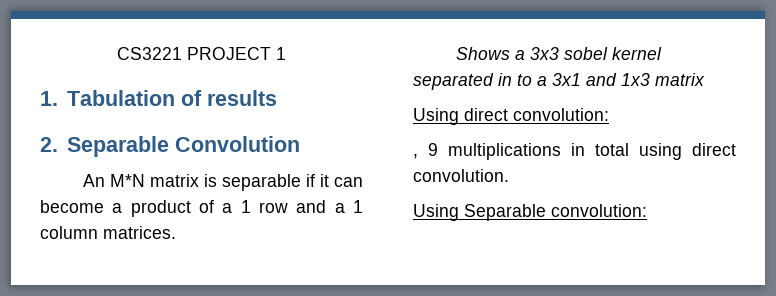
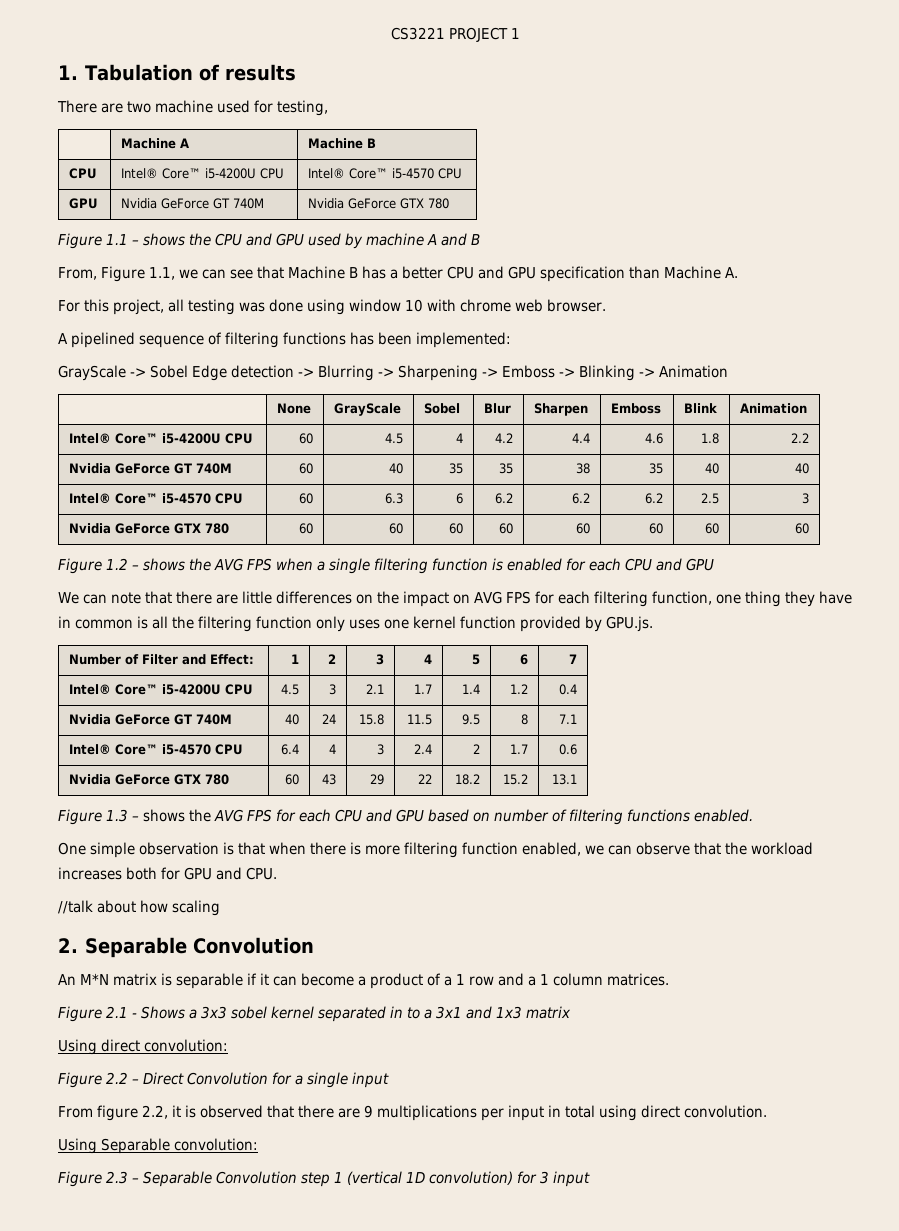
+ There are two machine used for testing,
+ | Machine A | Machine B
+ CPU | Intel® Core™ i5-4200U CPU | Intel® Core™ i5-4570 CPU
+ GPU | Nvidia GeForce GT 740M | Nvidia GeForce GTX 780
+ Figure 1.1 – shows the CPU and GPU used by machine A and B
+ From, Figure 1.1, we can see that Machine B has a better CPU and GPU specification than Machine A.
+ For this project, all testing was done using window 10 with chrome web browser.
+ A pipelined sequence of filtering functions has been implemented:
+ GrayScale -> Sobel Edge detection -> Blurring -> Sharpening -> Emboss -> Blinking -> Animation
+ | None | GrayScale | Sobel | Blur | Sharpen | Emboss | Blink | Animation
+ Intel® Core™ i5-4200U CPU | 60 | 4.5 | 4 | 4.2 | 4.4 | 4.6 | 1.8 | 2.2
+ Nvidia GeForce GT 740M | 60 | 40 | 35 | 35 | 38 | 35 | 40 | 40
+ Intel® Core™ i5-4570 CPU | 60 | 6.3 | 6 | 6.2 | 6.2 | 6.2 | 2.5 | 3
+ Nvidia GeForce GTX 780 | 60 | 60 | 60 | 60 | 60 | 60 | 60 | 60
+ Figure 1.2 – shows the AVG FPS when a single filtering function is enabled for each CPU and GPU
+ We can note that there are little differences on the impact on AVG FPS for each filtering function, one thing they have in common is all the filtering function only uses one kernel function provided by GPU.js.
+ Number of Filter and Effect: | 1 | 2 | 3 | 4 | 5 | 6 | 7
+ Intel® Core™ i5-4200U CPU | 4.5 | 3 | 2.1 | 1.7 | 1.4 | 1.2 | 0.4
+ Nvidia GeForce GT 740M | 40 | 24 | 15.8 | 11.5 | 9.5 | 8 | 7.1
+ Intel® Core™ i5-4570 CPU | 6.4 | 4 | 3 | 2.4 | 2 | 1.7 | 0.6
+ Nvidia GeForce GTX 780 | 60 | 43 | 29 | 22 | 18.2 | 15.2 | 13.1
+ Figure 1.3 – shows the AVG FPS for each CPU and GPU based on number of filtering functions enabled.
+ One simple observation is that when there is more filtering function enabled, we can observe that the workload increases both for GPU and CPU.
+ //talk about how scaling
- Shows a 3x3 sobel kernel separated in to a 3x1 and 1x3 matrix
+ Figure 2.1 - Shows a 3x3 sobel kernel separated in to a 3x1 and 1x3 matrix
- , 9 multiplications in total using direct convolution.
+ Figure 2.2 – Direct Convolution for a single input
+ From figure 2.2, it is observed that there are 9 multiplications per input in total using direct convolution.
+ Figure 2.3 – Separable Convolution step 1 (vertical 1D convolution) for 3 input

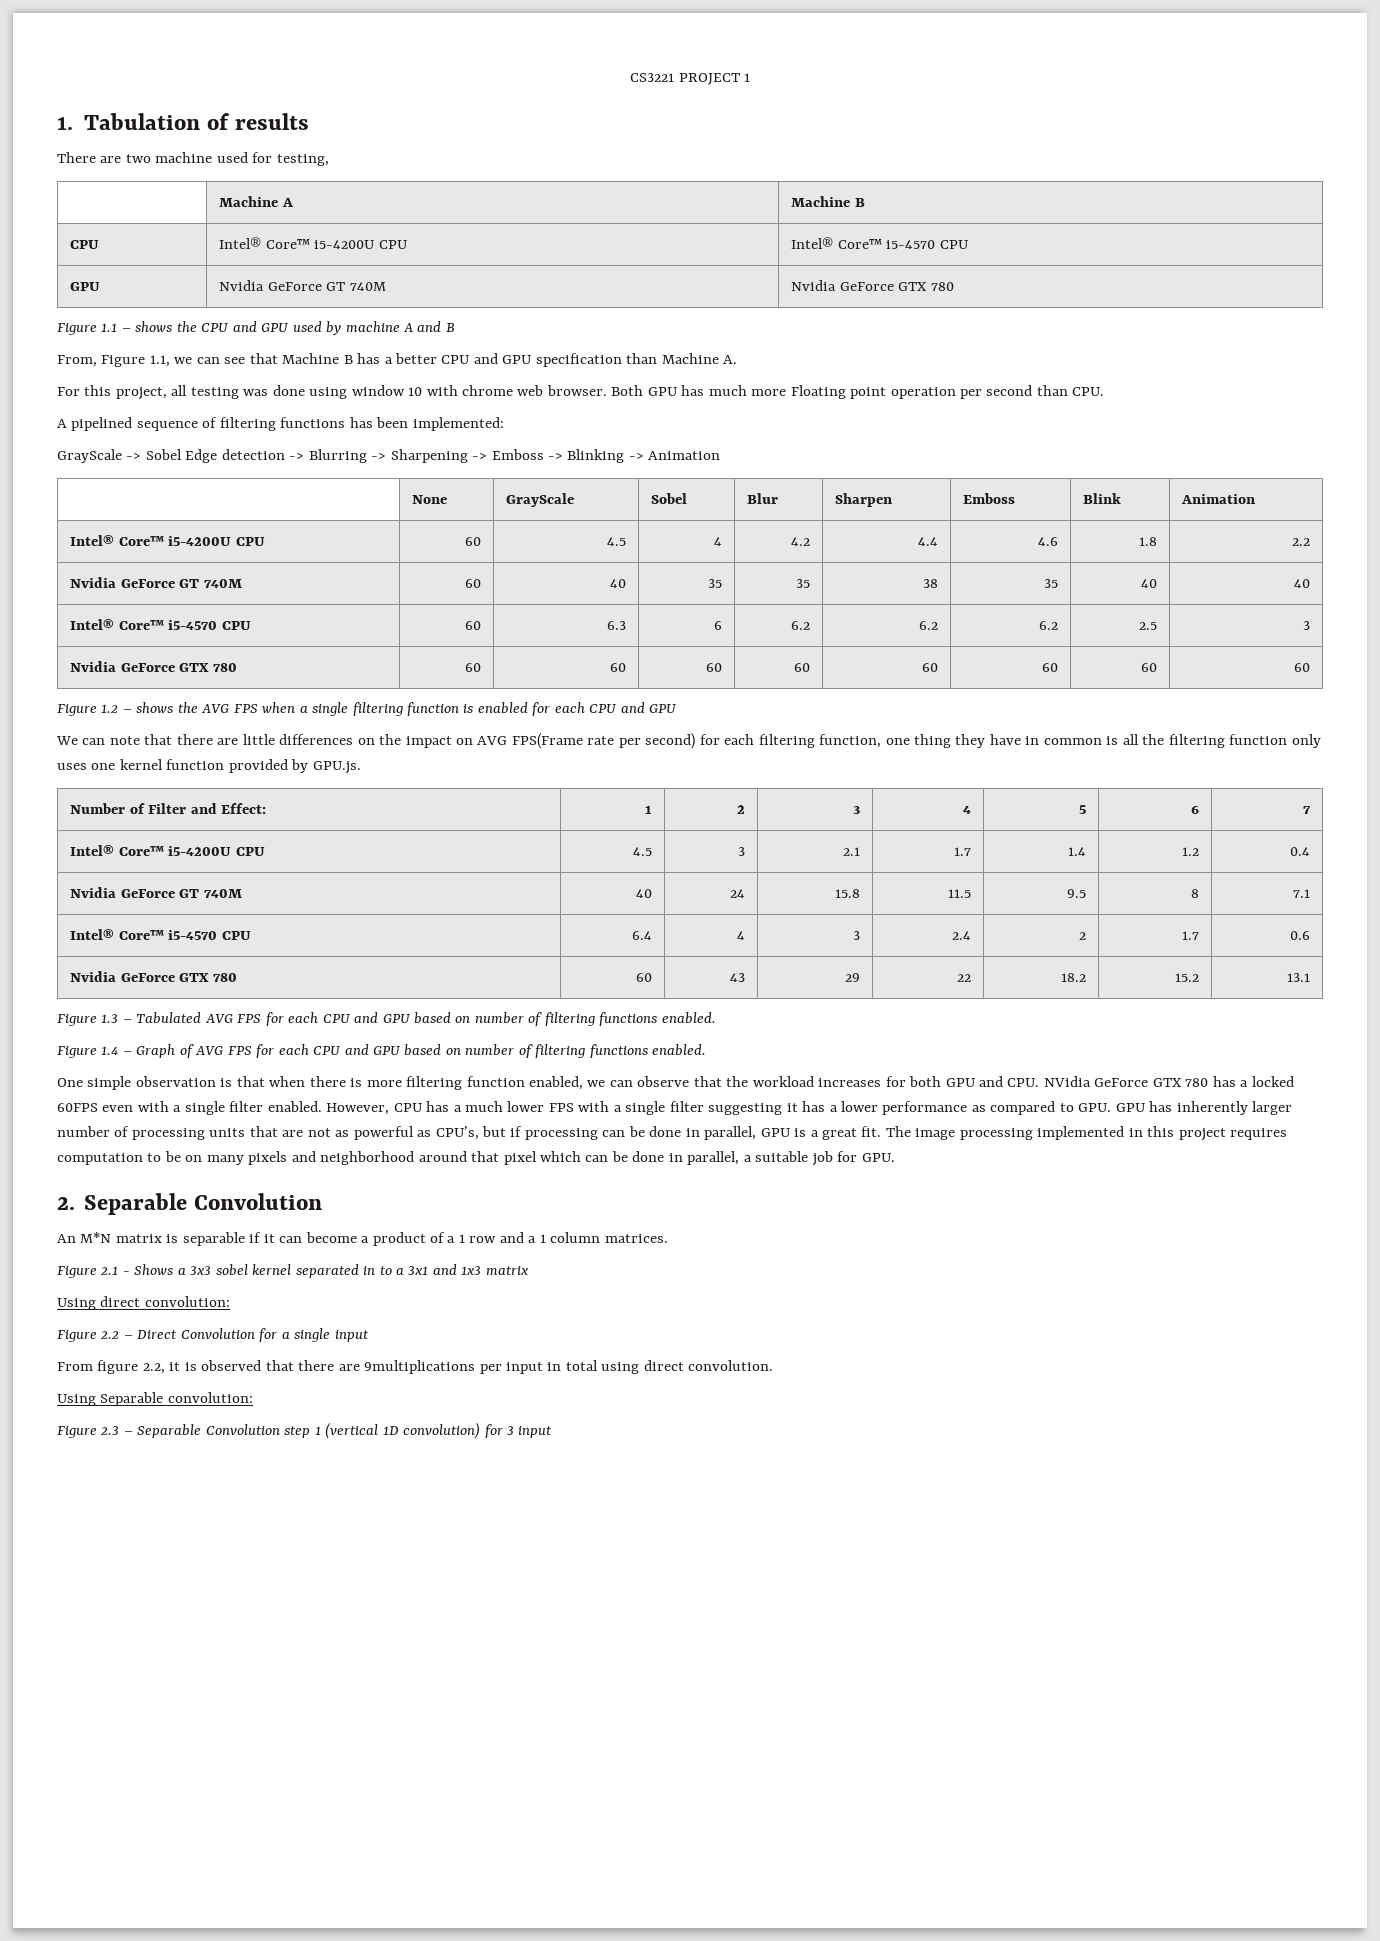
+ Both GPU has much more Floating point operation per second than CPU.
- We can note that there are little differences on the impact on AVG FPS for each filtering function, one thing they have in common is all the filtering function only uses one kernel function provided by GPU.js.
+ We can note that there are little differences on the impact on AVG FPS(Frame rate per second) for each filtering function, one thing they have in common is all the filtering function only uses one kernel function provided by GPU.js.
- Figure 1.3 – shows the AVG FPS for each CPU and GPU based on number of filtering functions enabled.
+ Figure 1.3 – Tabulated AVG FPS for each CPU and GPU based on number of filtering functions enabled.
+ Figure 1.4 – Graph of AVG FPS for each CPU and GPU based on number of filtering functions enabled.
- One simple observation is that when there is more filtering function enabled, we can observe that the workload increases both for GPU and CPU.
- //talk about how scaling
+ One simple observation is that when there is more filtering function enabled, we can observe that the workload increases for both GPU and CPU. NVidia GeForce GTX 780 has a locked 60FPS even with a single filter enabled. However, CPU has a much lower FPS with a single filter suggesting it has a lower performance as compared to GPU. GPU has inherently larger number of processing units that are not as powerful as CPU’s, but if processing can be done in parallel, GPU is a great fit. The image processing implemented in this project requires computation to be on many pixels and neighborhood around that pixel which can be done in parallel, a suitable job for GPU.
- From figure 2.2, it is observed that there are 9 multiplications per input in total using direct convolution.
+ From figure 2.2, it is observed that there are 9multiplications per input in total using direct convolution.

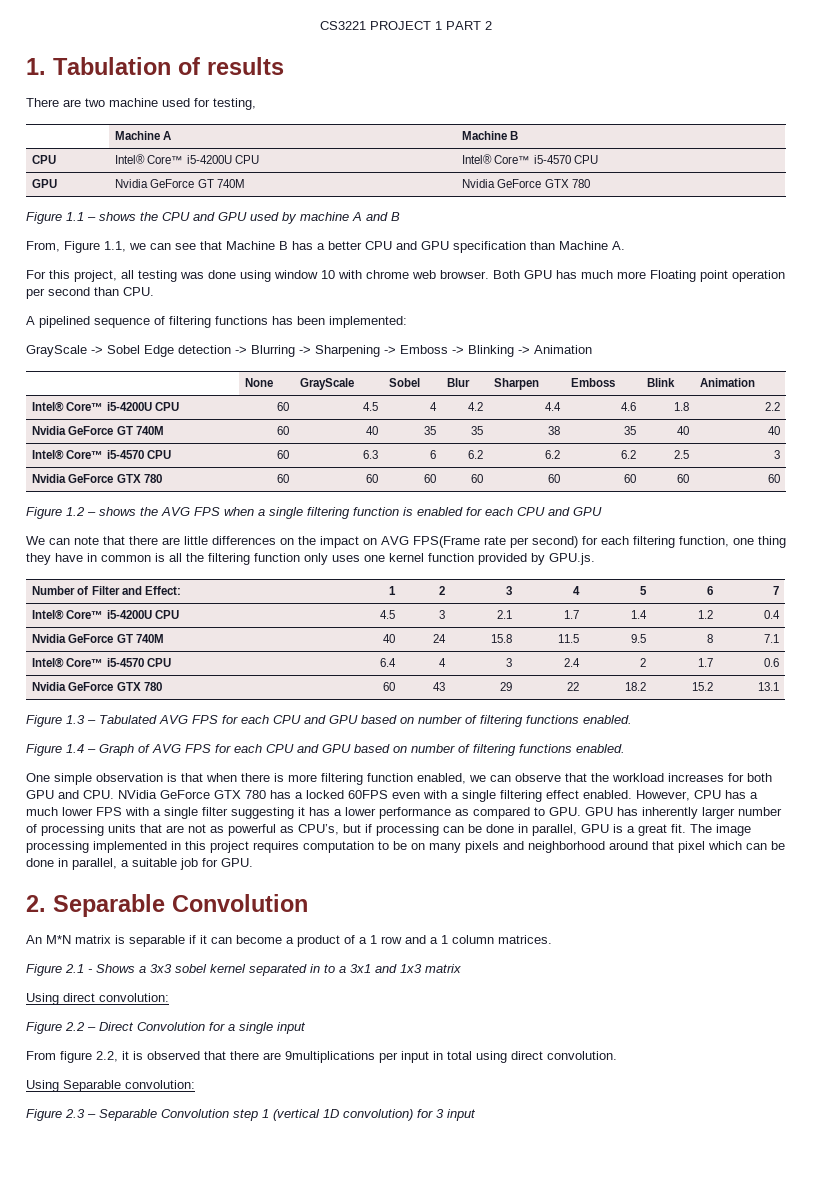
- CS3221 PROJECT 1
+ CS3221 PROJECT 1 PART 2
- One simple observation is that when there is more filtering function enabled, we can observe that the workload increases for both GPU and CPU. NVidia GeForce GTX 780 has a locked 60FPS even with a single filter enabled.
+ One simple observation is that when there is more filtering function enabled, we can observe that the workload increases for both GPU and CPU. NVidia GeForce GTX 780 has a locked 60FPS even with a single filtering effect enabled.

